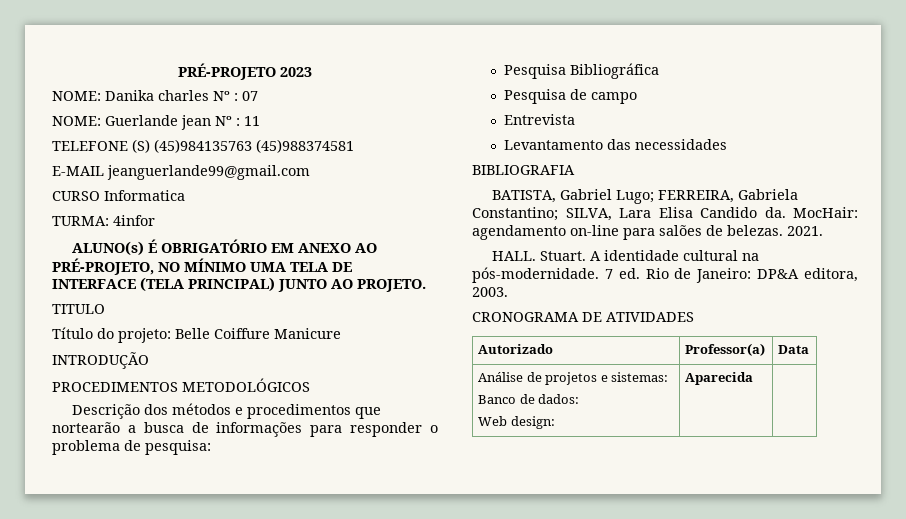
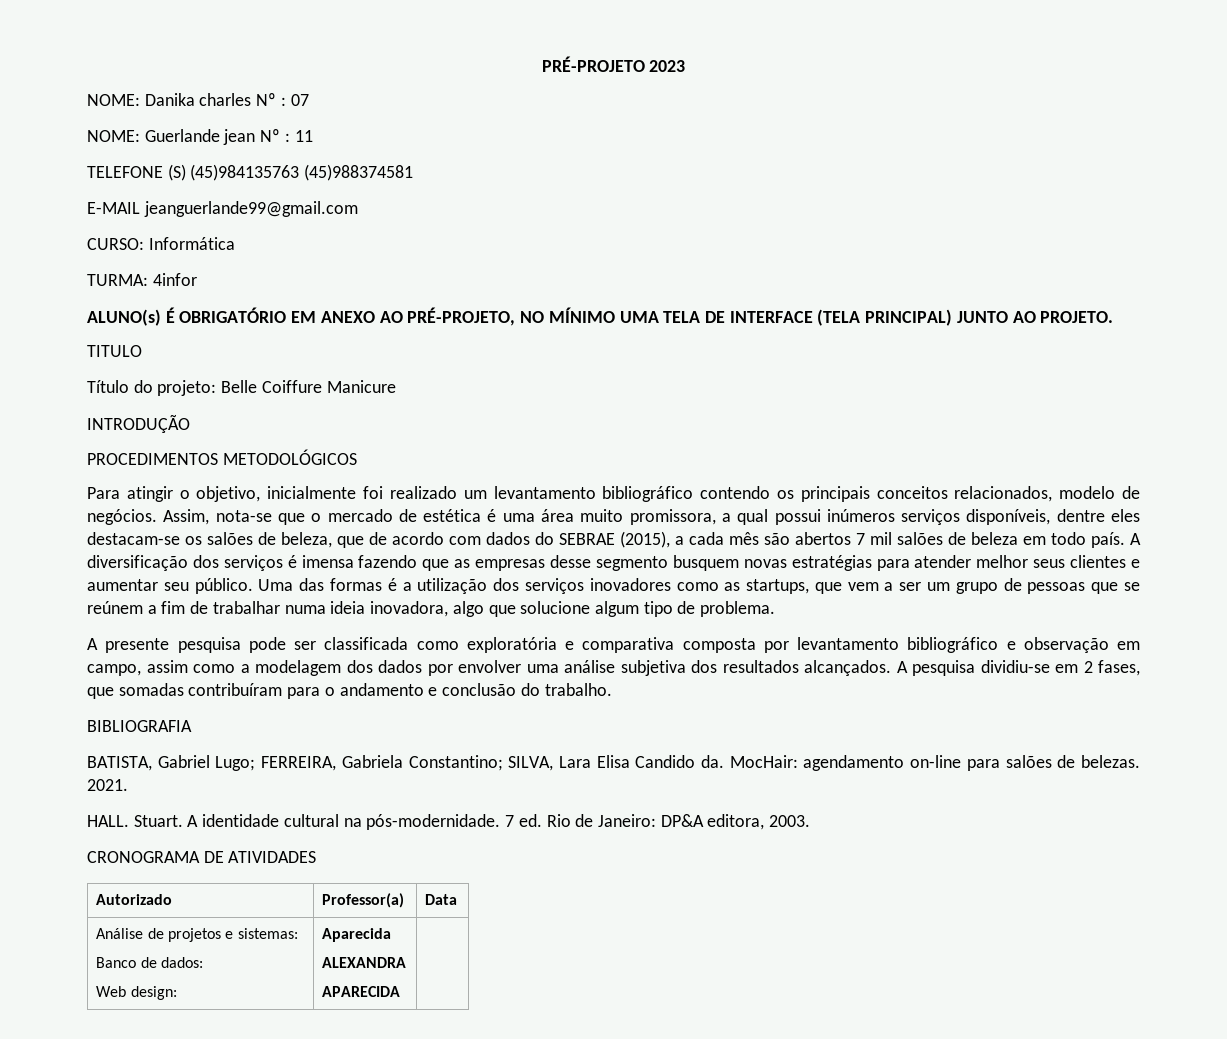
- CURSO Informatica
+ CURSO: Informática
- Descrição dos métodos e procedimentos que nortearão a busca de informações para responder o problema de pesquisa:
- Pesquisa Bibliográfica
- Pesquisa de campo
- Entrevista
- Levantamento das necessidades
+ Para atingir o objetivo, inicialmente foi realizado um levantamento bibliográfico contendo os principais conceitos relacionados, modelo de negócios. Assim, nota-se que o mercado de estética é uma área muito promissora, a qual possui inúmeros serviços disponíveis, dentre eles destacam-se os salões de beleza, que de acordo com dados do SEBRAE (2015), a cada mês são abertos 7 mil salões de beleza em todo país. A diversificação dos serviços é imensa fazendo que as empresas desse segmento busquem novas estratégias para atender melhor seus clientes e aumentar seu público. Uma das formas é a utilização dos serviços inovadores como as startups, que vem a ser um grupo de pessoas que se reúnem a fim de trabalhar numa ideia inovadora, algo que solucione algum tipo de problema.
+ A presente pesquisa pode ser classificada como exploratória e comparativa composta por levantamento bibliográfico e observação em campo, assim como a modelagem dos dados por envolver uma análise subjetiva dos resultados alcançados. A pesquisa dividiu-se em 2 fases, que somadas contribuíram para o andamento e conclusão do trabalho.
  Análise de projetos e sistemas:
  Banco de dados:
- Web design: | Aparecida |
+ Web design: | Aparecida
+ ALEXANDRA
+ APARECIDA |

